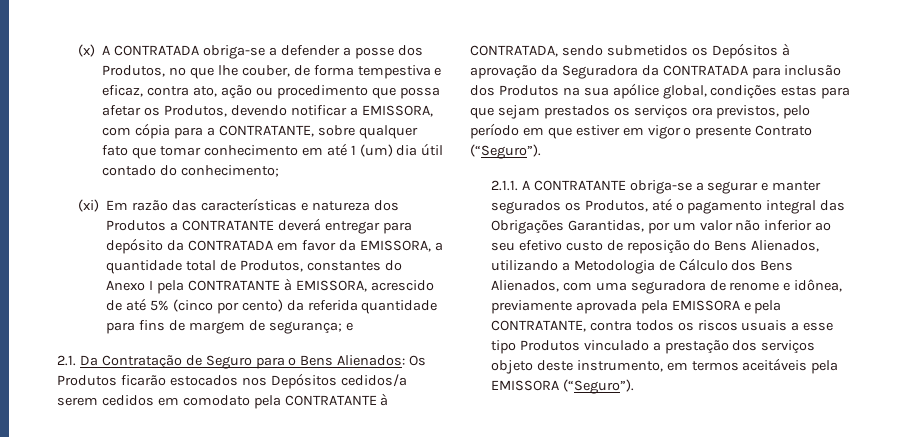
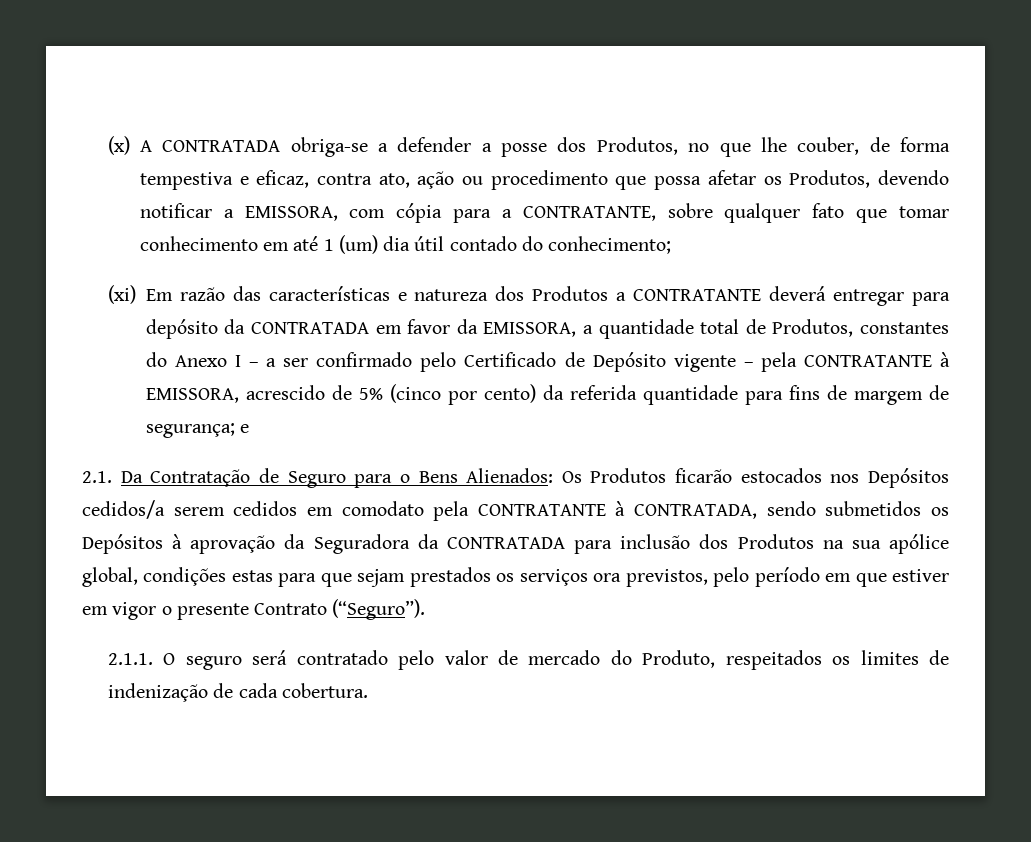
- (xi) Em razão das características e natureza dos Produtos a CONTRATANTE deverá entregar para depósito da CONTRATADA em favor da EMISSORA, a quantidade total de Produtos, constantes do Anexo I pela CONTRATANTE à EMISSORA, acrescido de até 5% (cinco por cento) da referida quantidade para fins de margem de segurança; e
+ (xi) Em razão das características e natureza dos Produtos a CONTRATANTE deverá entregar para depósito da CONTRATADA em favor da EMISSORA, a quantidade total de Produtos, constantes do Anexo I – a ser confirmado pelo Certificado de Depósito vigente – pela CONTRATANTE à EMISSORA, acrescido de 5% (cinco por cento) da referida quantidade para fins de margem de segurança; e
- 2.1.1. A CONTRATANTE obriga-se a segurar e manter segurados os Produtos, até o pagamento integral das Obrigações Garantidas, por um valor não inferior ao seu efetivo custo de reposição do Bens Alienados, utilizando a Metodologia de Cálculo dos Bens Alienados, com uma seguradora de renome e idônea, previamente aprovada pela EMISSORA e pela CONTRATANTE, contra todos os riscos usuais a esse tipo Produtos vinculado a prestação dos serviços objeto deste instrumento, em termos aceitáveis pela EMISSORA (“Seguro”).
+ 2.1.1. O seguro será contratado pelo valor de mercado do Produto, respeitados os limites de indenização de cada cobertura.

